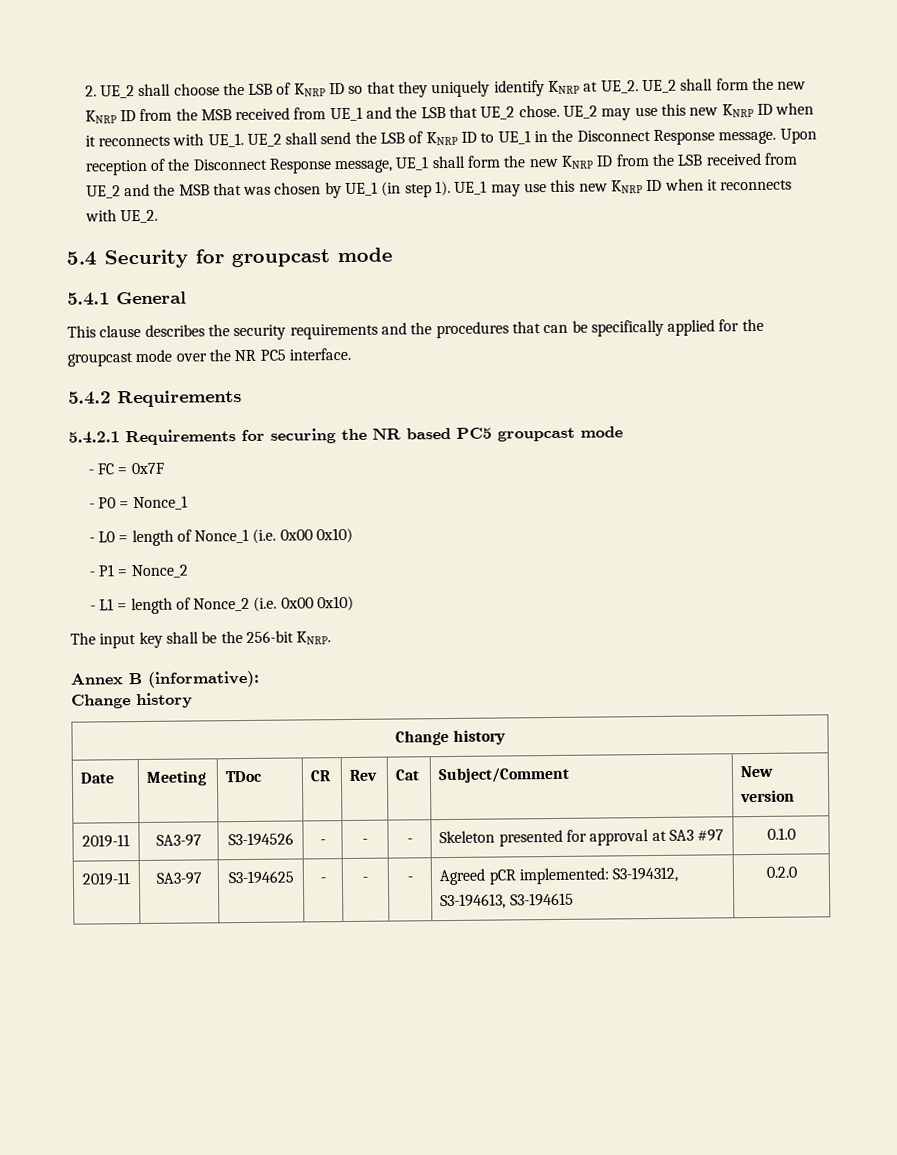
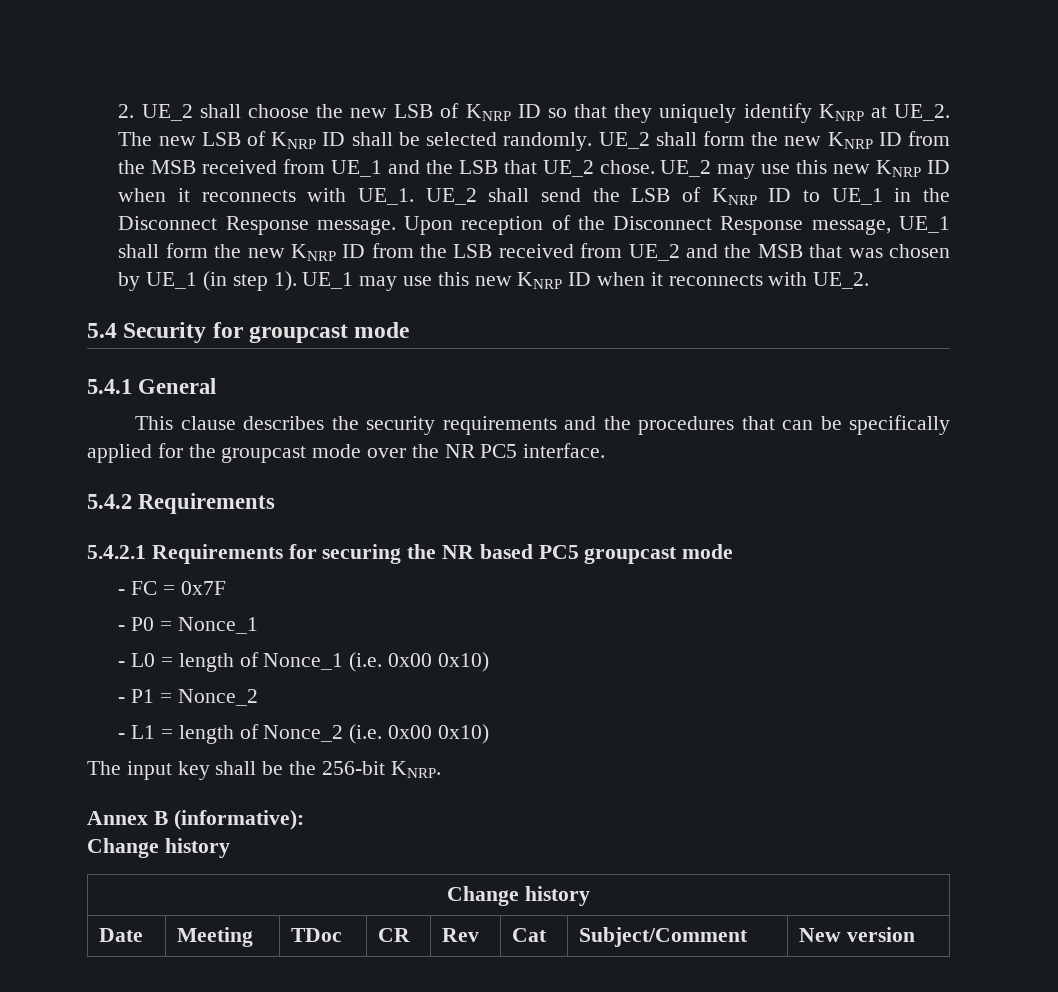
- 2. UE_2 shall choose the LSB of KNRP ID so that they uniquely identify KNRP at UE_2.
+ 2. UE_2 shall choose the new LSB of KNRP ID so that they uniquely identify KNRP at UE_2.
+ The new LSB of KNRP ID shall be selected randomly.
- 2019-11 | SA3-97 | S3-194526 | - | - | - | Skeleton presented for approval at SA3 #97 | 0.1.0
- 2019-11 | SA3-97 | S3-194625 | - | - | - | Agreed pCR implemented: S3-194312, S3-194613, S3-194615 | 0.2.0

